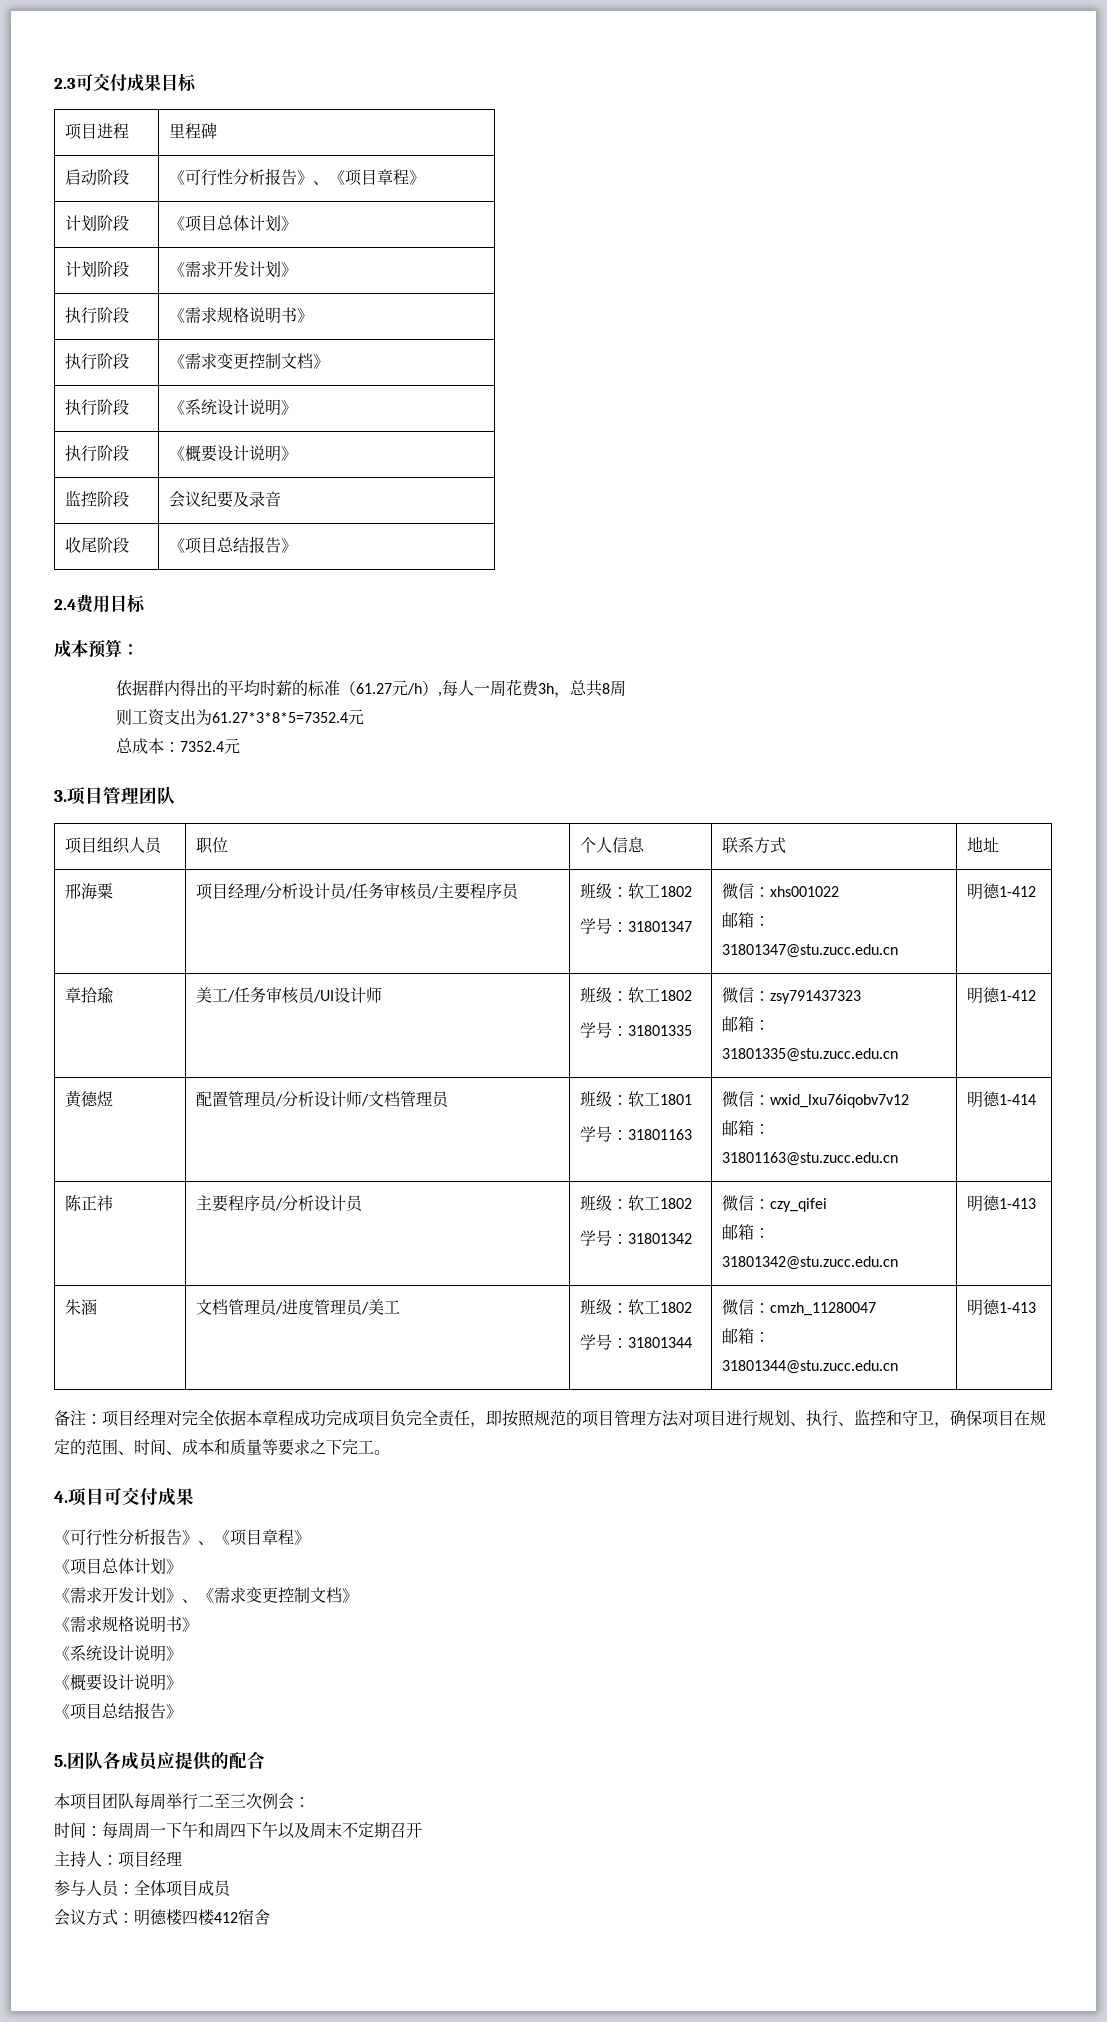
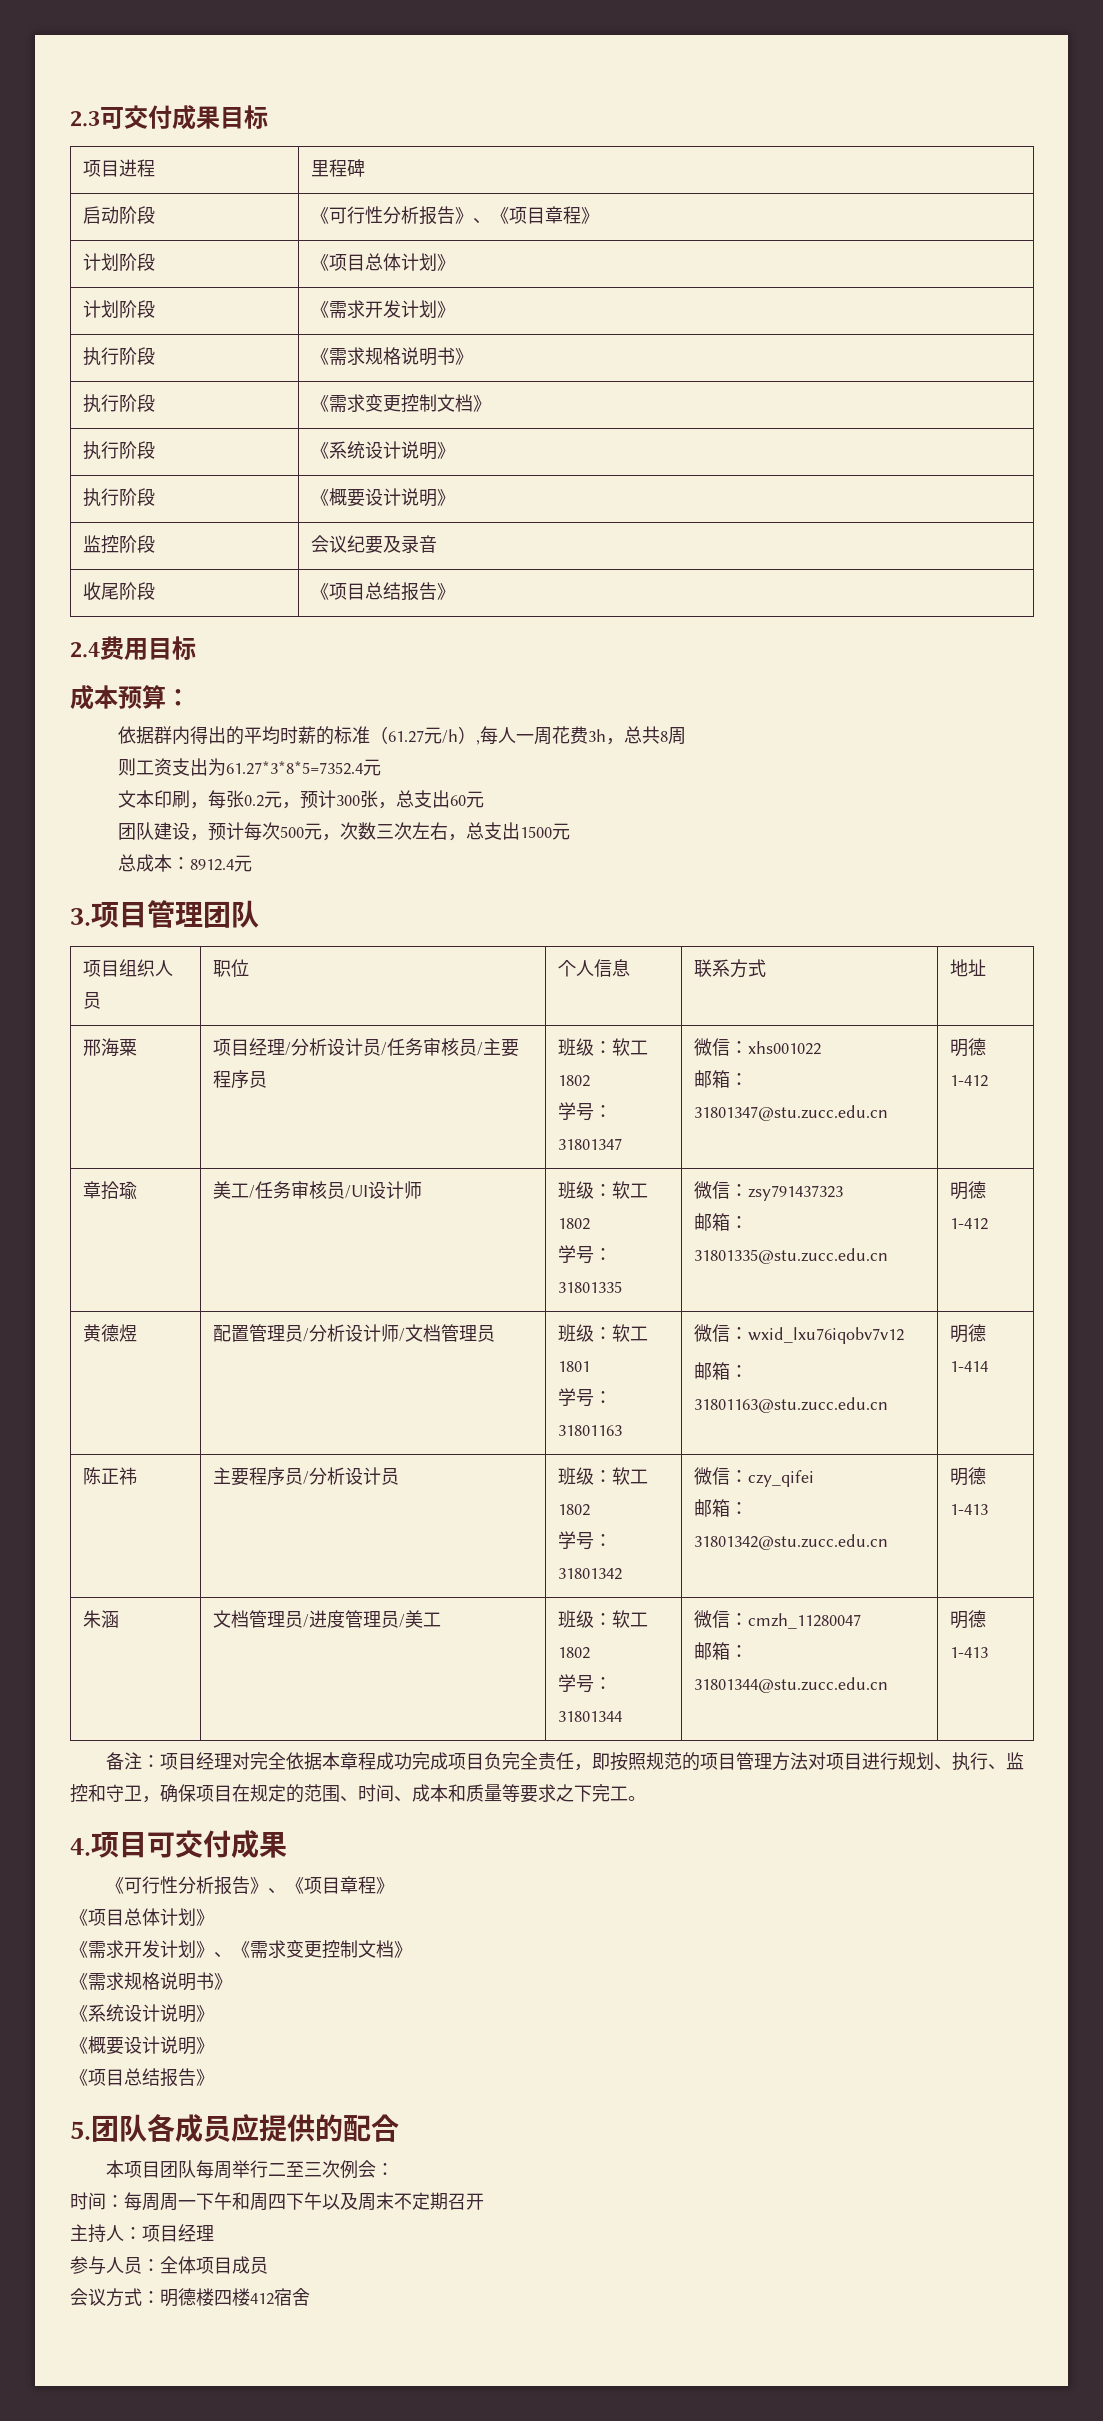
+ 文本印刷，每张0.2元，预计300张，总支出60元
+ 团队建设，预计每次500元，次数三次左右，总支出1500元
- 总成本：7352.4元
+ 总成本：8912.4元

